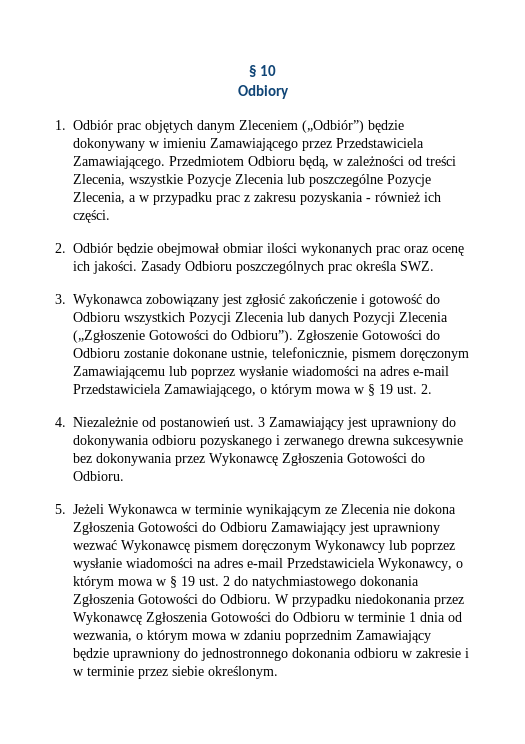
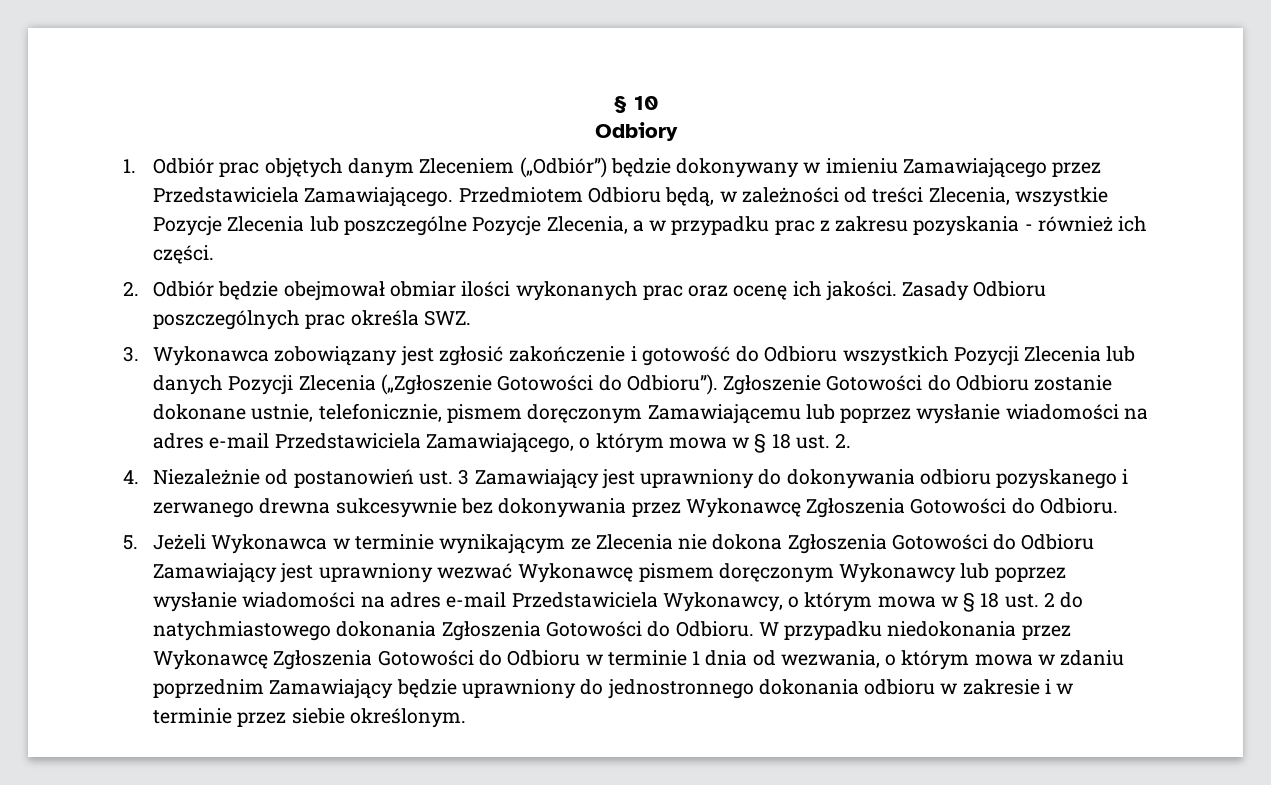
- Zgłoszenie Gotowości do Odbioru zostanie dokonane ustnie, telefonicznie, pismem doręczonym Zamawiającemu lub poprzez wysłanie wiadomości na adres e-mail Przedstawiciela Zamawiającego, o którym mowa w § 19 ust. 2.
+ Zgłoszenie Gotowości do Odbioru zostanie dokonane ustnie, telefonicznie, pismem doręczonym Zamawiającemu lub poprzez wysłanie wiadomości na adres e-mail Przedstawiciela Zamawiającego, o którym mowa w § 18 ust. 2.
- 5. Jeżeli Wykonawca w terminie wynikającym ze Zlecenia nie dokona Zgłoszenia Gotowości do Odbioru Zamawiający jest uprawniony wezwać Wykonawcę pismem doręczonym Wykonawcy lub poprzez wysłanie wiadomości na adres e-mail Przedstawiciela Wykonawcy, o którym mowa w § 19 ust. 2 do natychmiastowego dokonania Zgłoszenia Gotowości do Odbioru.
+ 5. Jeżeli Wykonawca w terminie wynikającym ze Zlecenia nie dokona Zgłoszenia Gotowości do Odbioru Zamawiający jest uprawniony wezwać Wykonawcę pismem doręczonym Wykonawcy lub poprzez wysłanie wiadomości na adres e-mail Przedstawiciela Wykonawcy, o którym mowa w § 18 ust. 2 do natychmiastowego dokonania Zgłoszenia Gotowości do Odbioru.

